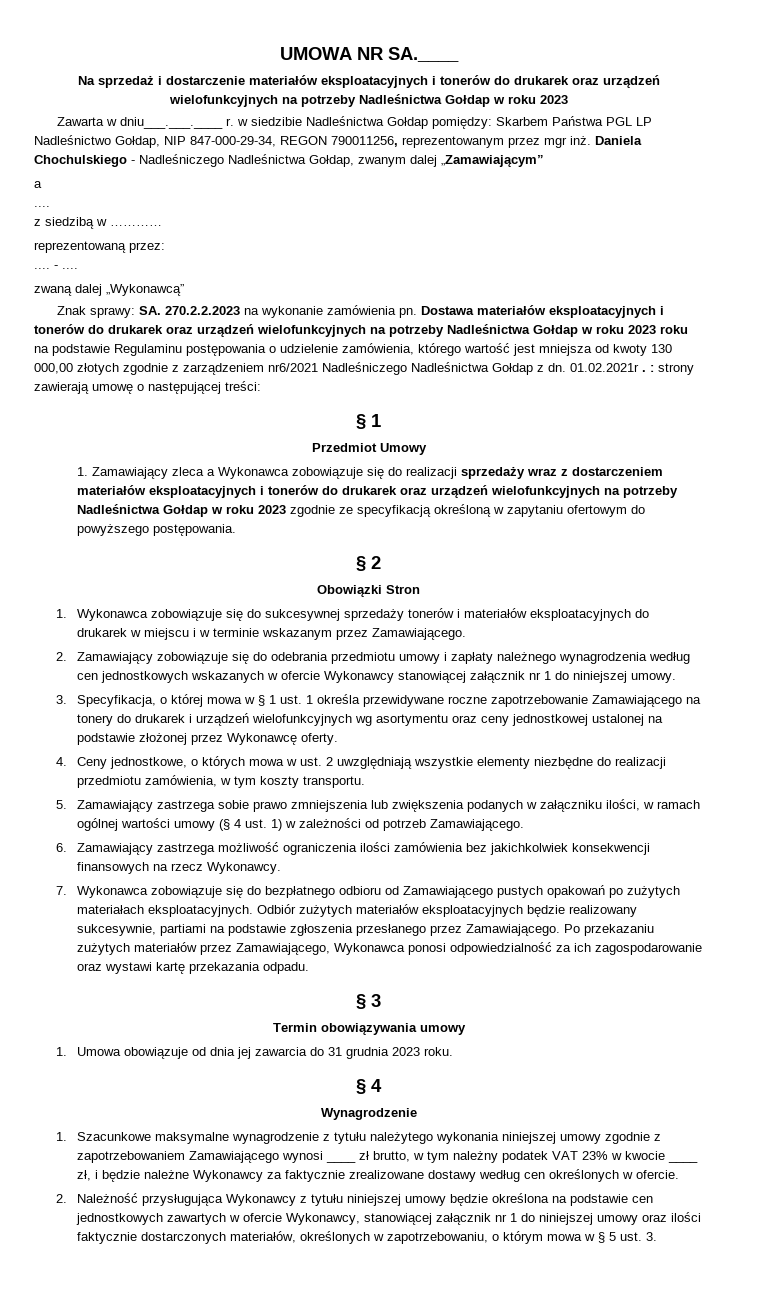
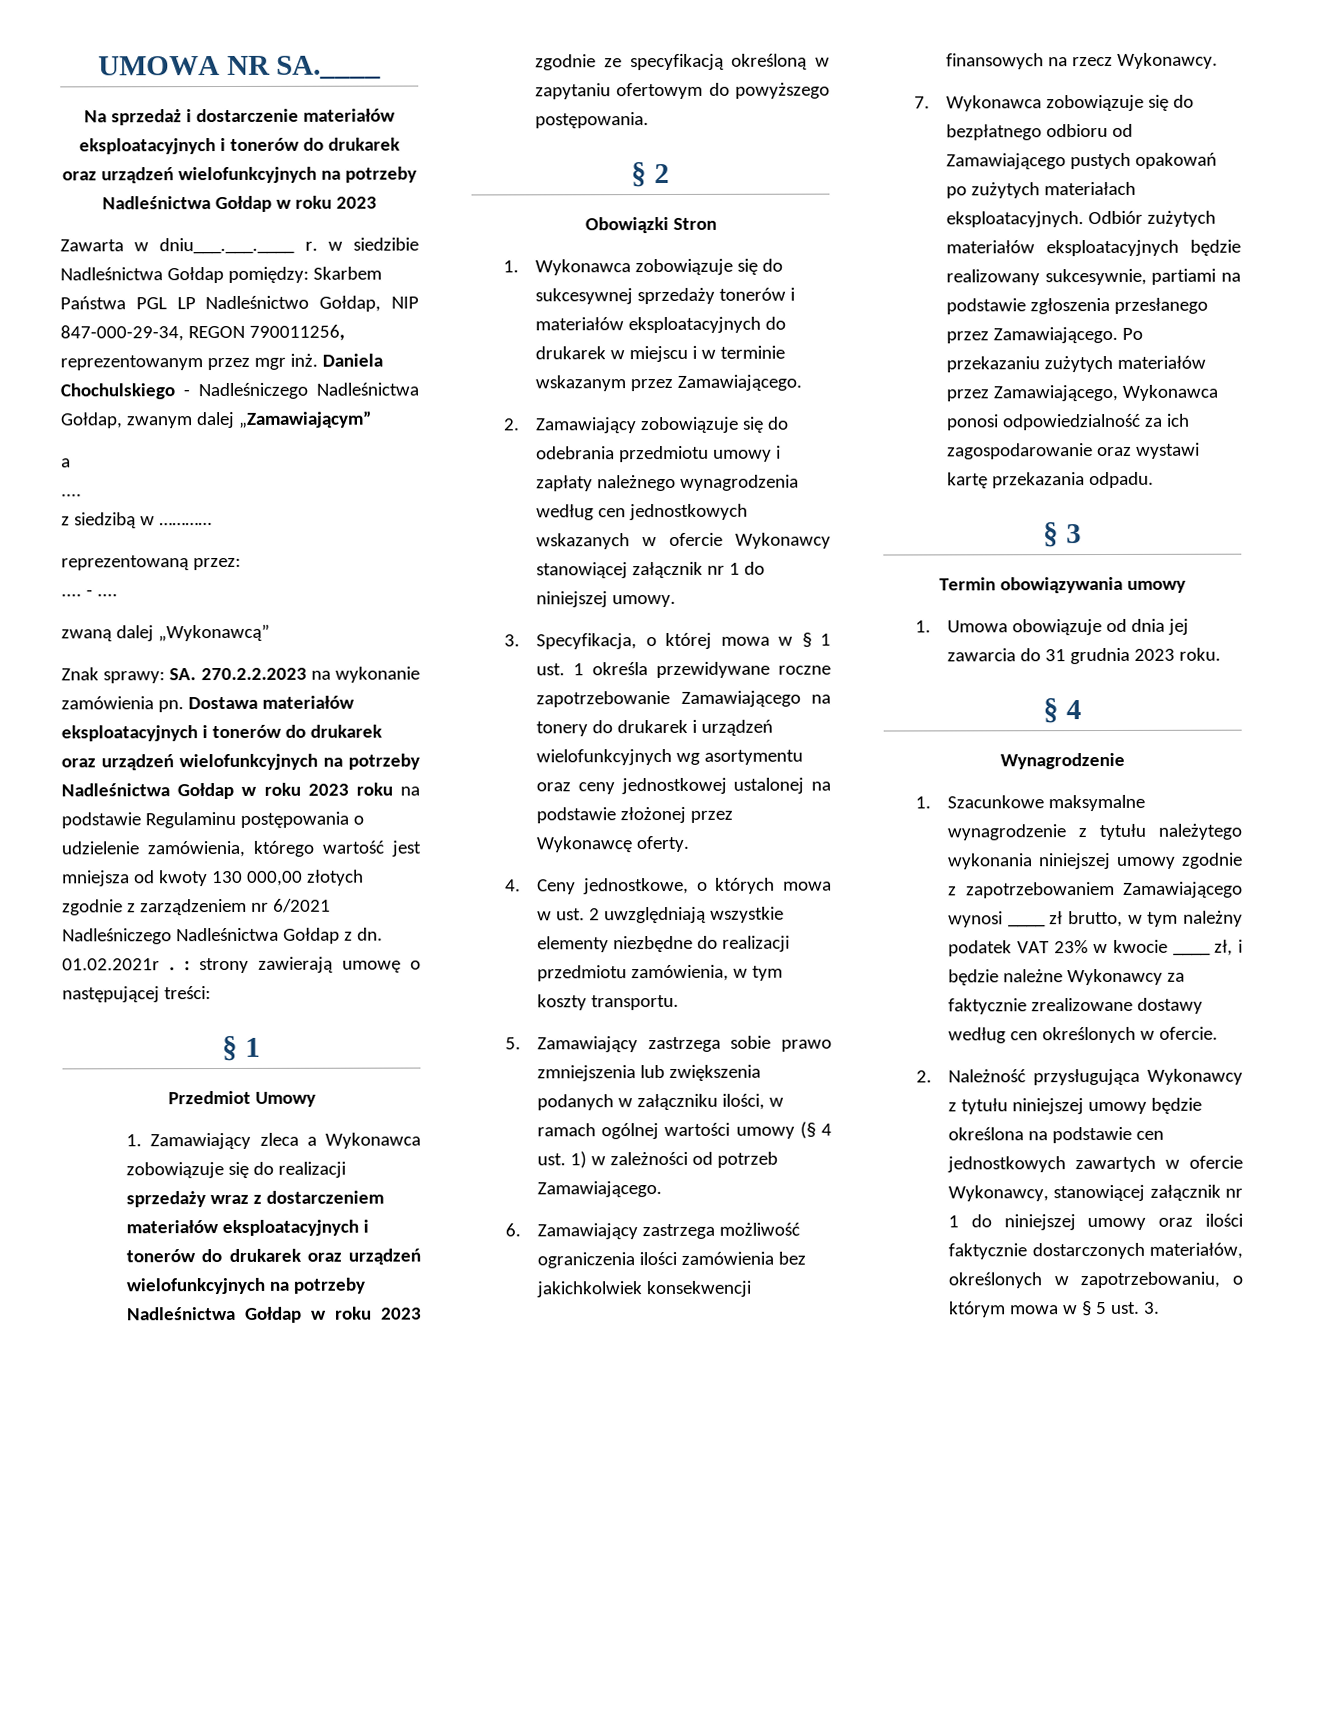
- Dostawa materiałów eksploatacyjnych i tonerów do drukarek oraz urządzeń wielofunkcyjnych na potrzeby Nadleśnictwa Gołdap w roku 2023 roku na podstawie Regulaminu postępowania o udzielenie zamówienia, którego wartość jest mniejsza od kwoty 130 000,00 złotych zgodnie z zarządzeniem nr6/2021 Nadleśniczego Nadleśnictwa Gołdap z dn.
+ Dostawa materiałów eksploatacyjnych i tonerów do drukarek oraz urządzeń wielofunkcyjnych na potrzeby Nadleśnictwa Gołdap w roku 2023 roku na podstawie Regulaminu postępowania o udzielenie zamówienia, którego wartość jest mniejsza od kwoty 130 000,00 złotych zgodnie z zarządzeniem nr 6/2021 Nadleśniczego Nadleśnictwa Gołdap z dn.

